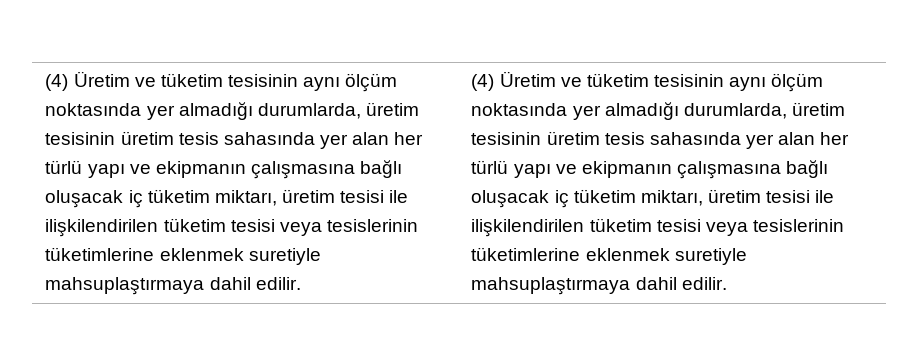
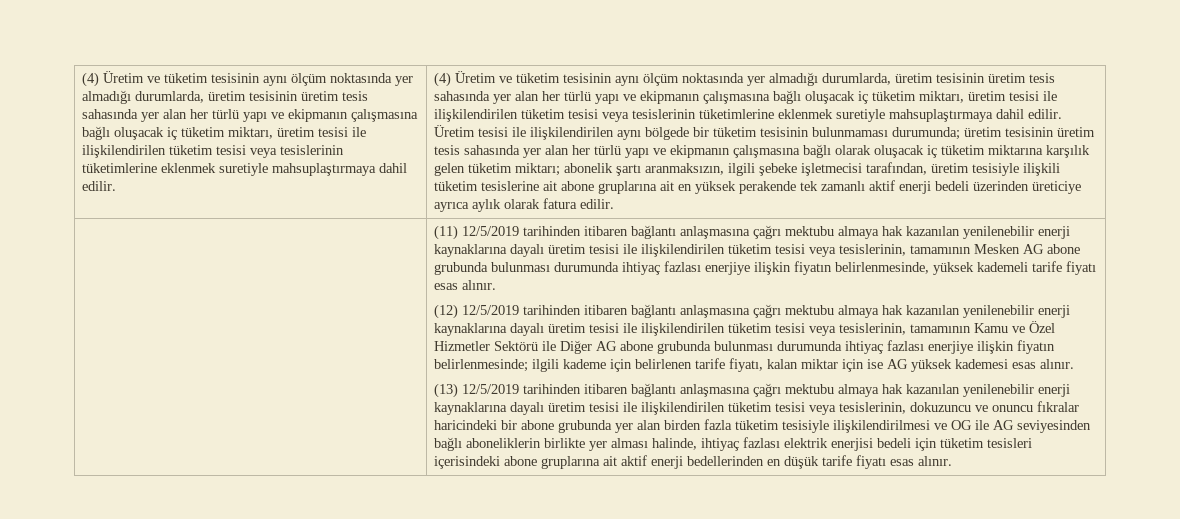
+ Üretim tesisi ile ilişkilendirilen aynı bölgede bir tüketim tesisinin bulunmaması durumunda; üretim tesisinin üretim tesis sahasında yer alan her türlü yapı ve ekipmanın çalışmasına bağlı olarak oluşacak iç tüketim miktarına karşılık gelen tüketim miktarı; abonelik şartı aranmaksızın, ilgili şebeke işletmecisi tarafından, üretim tesisiyle ilişkili tüketim tesislerine ait abone gruplarına ait en yüksek perakende tek zamanlı aktif enerji bedeli üzerinden üreticiye ayrıca aylık olarak fatura edilir.
+ | (11) 12/5/2019 tarihinden itibaren bağlantı anlaşmasına çağrı mektubu almaya hak kazanılan yenilenebilir enerji kaynaklarına dayalı üretim tesisi ile ilişkilendirilen tüketim tesisi veya tesislerinin, tamamının Mesken AG abone grubunda bulunması durumunda ihtiyaç fazlası enerjiye ilişkin fiyatın belirlenmesinde, yüksek kademeli tarife fiyatı esas alınır.
+ (12) 12/5/2019 tarihinden itibaren bağlantı anlaşmasına çağrı mektubu almaya hak kazanılan yenilenebilir enerji kaynaklarına dayalı üretim tesisi ile ilişkilendirilen tüketim tesisi veya tesislerinin, tamamının Kamu ve Özel Hizmetler Sektörü ile Diğer AG abone grubunda bulunması durumunda ihtiyaç fazlası enerjiye ilişkin fiyatın belirlenmesinde; ilgili kademe için belirlenen tarife fiyatı, kalan miktar için ise AG yüksek kademesi esas alınır.
+ (13) 12/5/2019 tarihinden itibaren bağlantı anlaşmasına çağrı mektubu almaya hak kazanılan yenilenebilir enerji kaynaklarına dayalı üretim tesisi ile ilişkilendirilen tüketim tesisi veya tesislerinin, dokuzuncu ve onuncu fıkralar haricindeki bir abone grubunda yer alan birden fazla tüketim tesisiyle ilişkilendirilmesi ve OG ile AG seviyesinden bağlı aboneliklerin birlikte yer alması halinde, ihtiyaç fazlası elektrik enerjisi bedeli için tüketim tesisleri içerisindeki abone gruplarına ait aktif enerji bedellerinden en düşük tarife fiyatı esas alınır.

